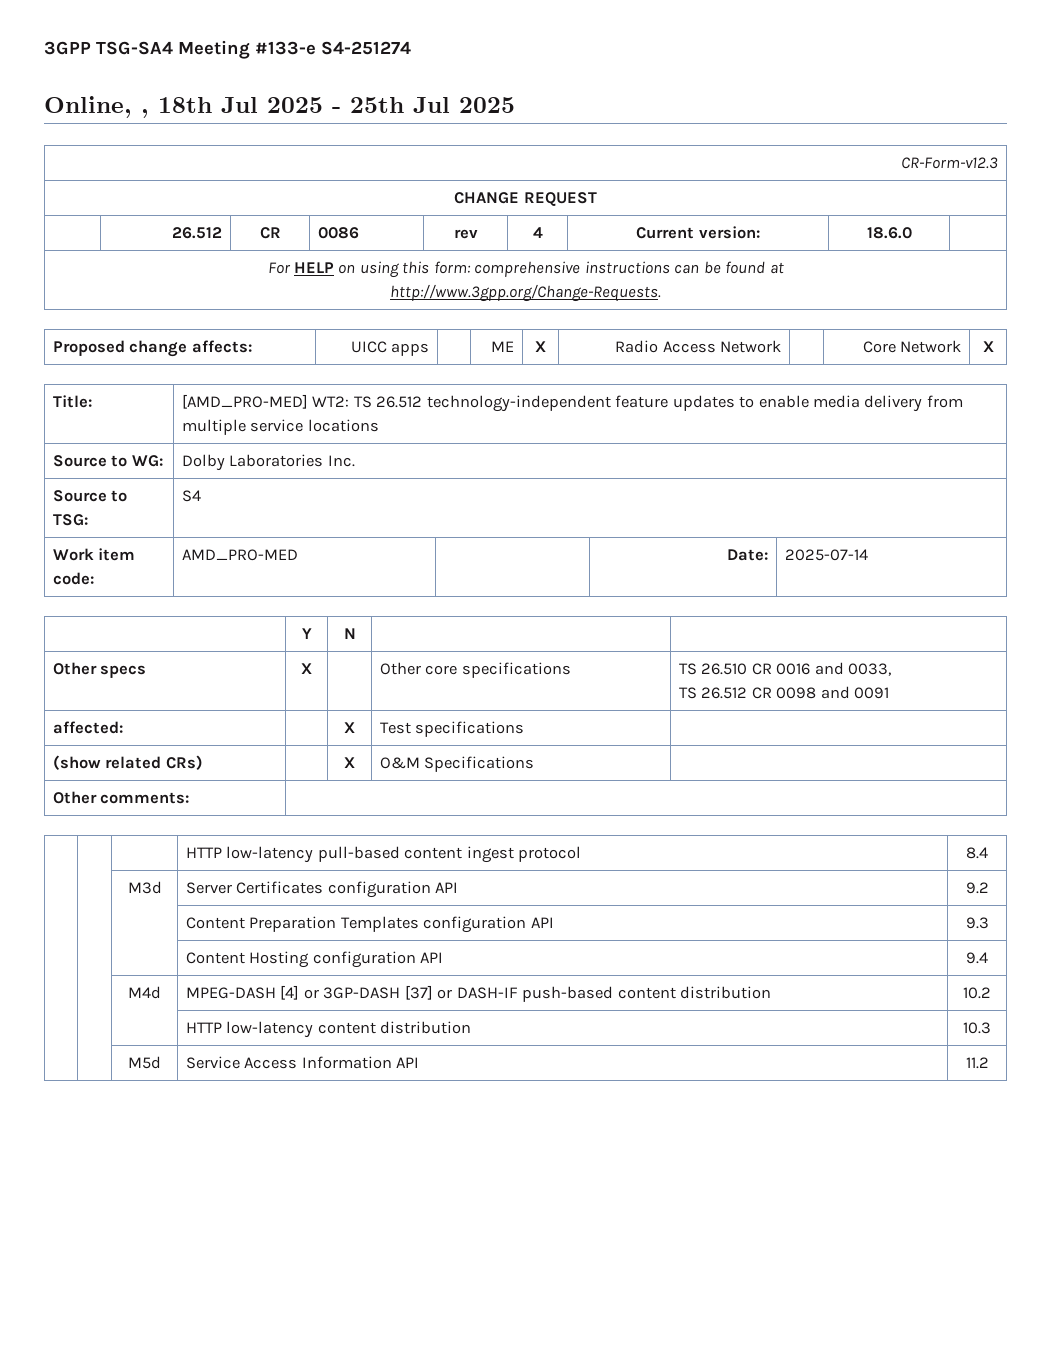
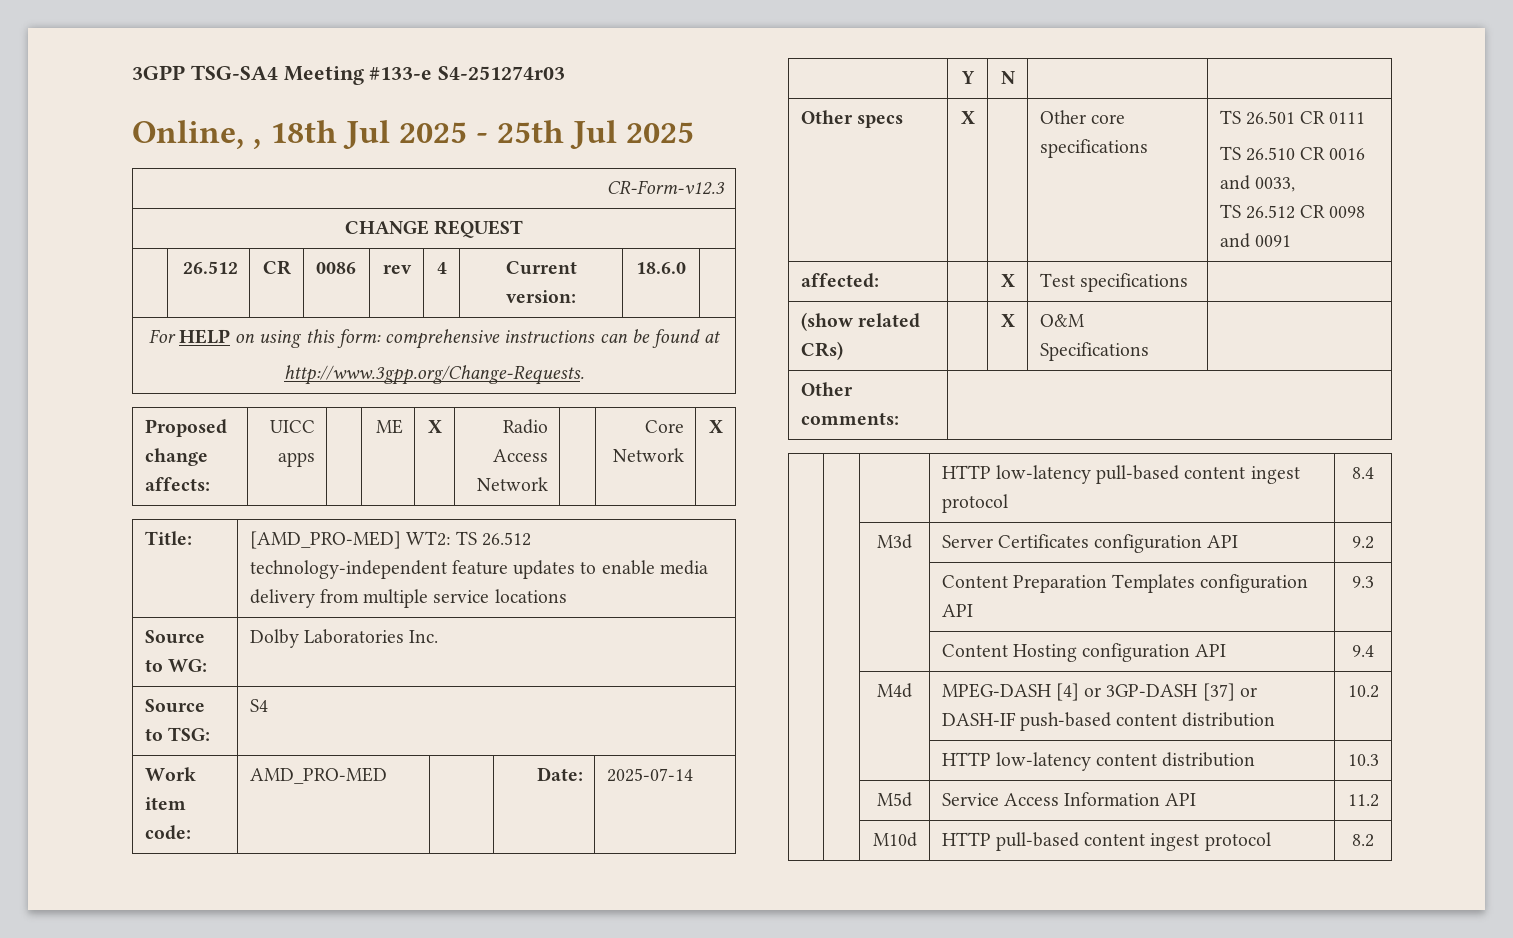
- 3GPP TSG-SA4 Meeting #133-e S4-251274
+ 3GPP TSG-SA4 Meeting #133-e S4-251274r03
- Other specs | X | | Other core specifications | TS 26.510 CR 0016 and 0033,
+ Other specs | X | | Other core specifications | TS 26.501 CR 0111
+ TS 26.510 CR 0016 and 0033,
+ | | M10d | HTTP pull-based content ingest protocol | 8.2

